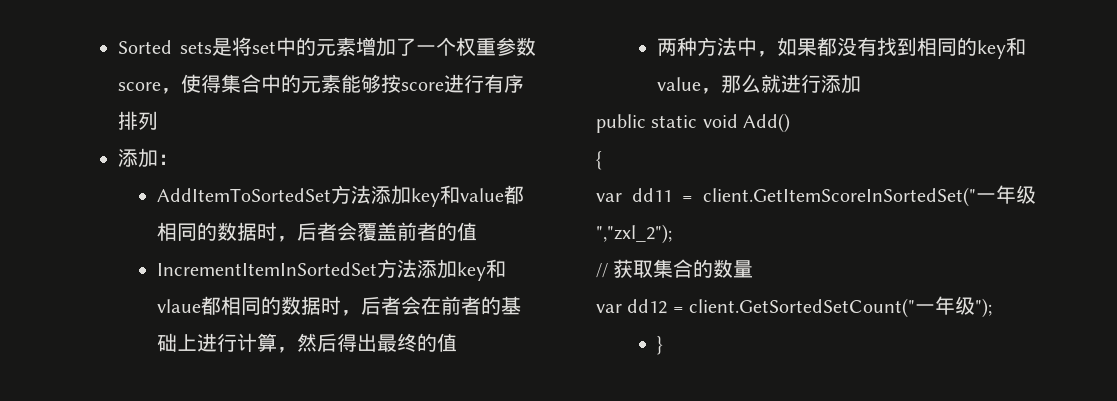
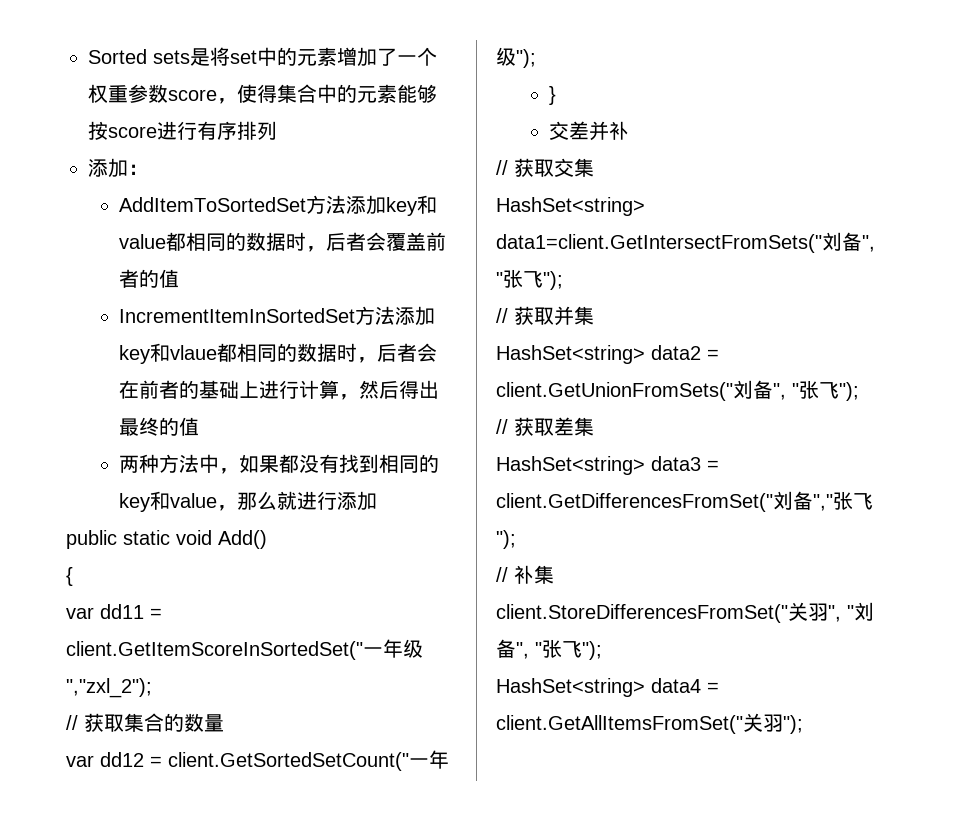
+ 交差并补
+ // 获取交集
+ HashSet<string> data1=client.GetIntersectFromSets("刘备", "张飞");
+ // 获取并集
+ HashSet<string> data2 = client.GetUnionFromSets("刘备", "张飞");
+ // 获取差集
+ HashSet<string> data3 = client.GetDifferencesFromSet("刘备","张飞");
+ // 补集
+ client.StoreDifferencesFromSet("关羽", "刘备", "张飞");
+ HashSet<string> data4 = client.GetAllItemsFromSet("关羽");

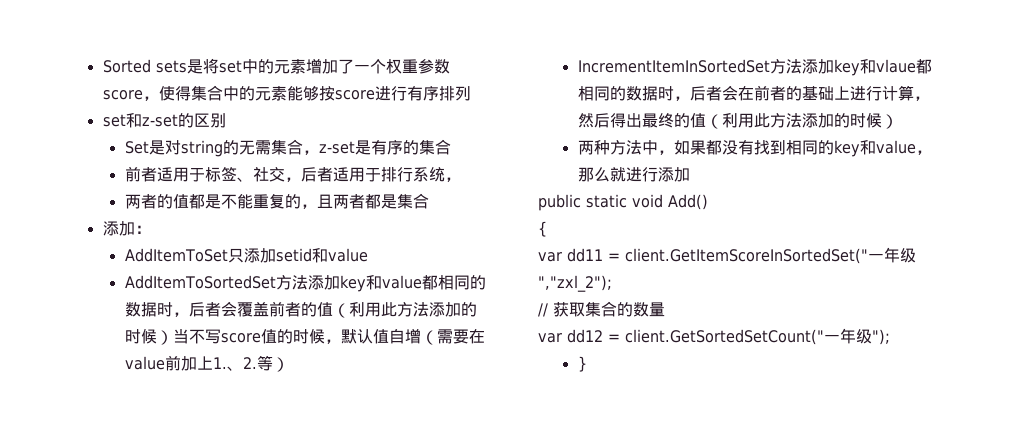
+ set和z-set的区别
+ Set是对string的无需集合，z-set是有序的集合
+ 前者适用于标签、社交，后者适用于排行系统，
+ 两者的值都是不能重复的，且两者都是集合
  添加：
+ AddItemToSet只添加setid和value
- AddItemToSortedSet方法添加key和value都相同的数据时，后者会覆盖前者的值
+ AddItemToSortedSet方法添加key和value都相同的数据时，后者会覆盖前者的值（利用此方法添加的时候）当不写score值的时候，默认值自增（需要在value前加上1.、2.等）
- IncrementItemInSortedSet方法添加key和vlaue都相同的数据时，后者会在前者的基础上进行计算，然后得出最终的值
+ IncrementItemInSortedSet方法添加key和vlaue都相同的数据时，后者会在前者的基础上进行计算，然后得出最终的值（利用此方法添加的时候）
- 交差并补
- // 获取交集
- HashSet<string> data1=client.GetIntersectFromSets("刘备", "张飞");
- // 获取并集
- HashSet<string> data2 = client.GetUnionFromSets("刘备", "张飞");
- // 获取差集
- HashSet<string> data3 = client.GetDifferencesFromSet("刘备","张飞");
- // 补集
- client.StoreDifferencesFromSet("关羽", "刘备", "张飞");
- HashSet<string> data4 = client.GetAllItemsFromSet("关羽");

